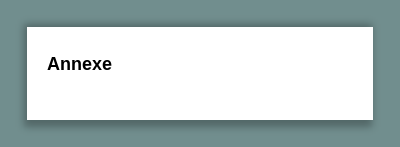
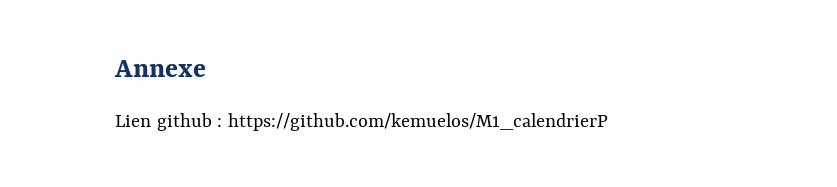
+ Lien github : https://github.com/kemuelos/M1_calendrierP

